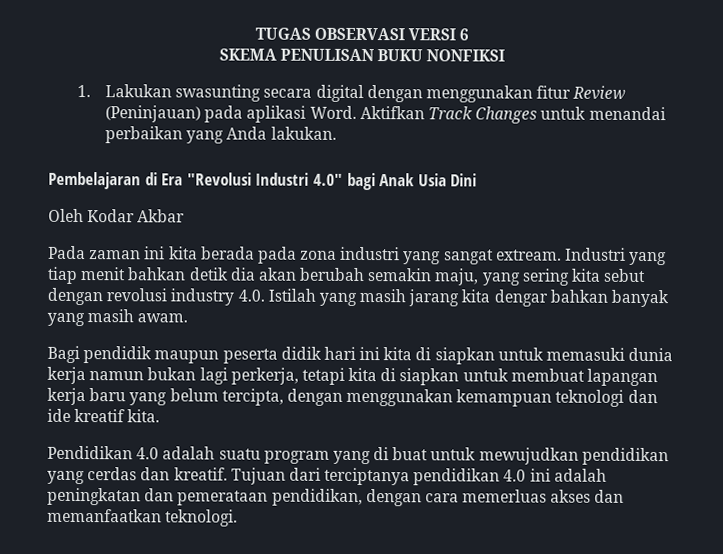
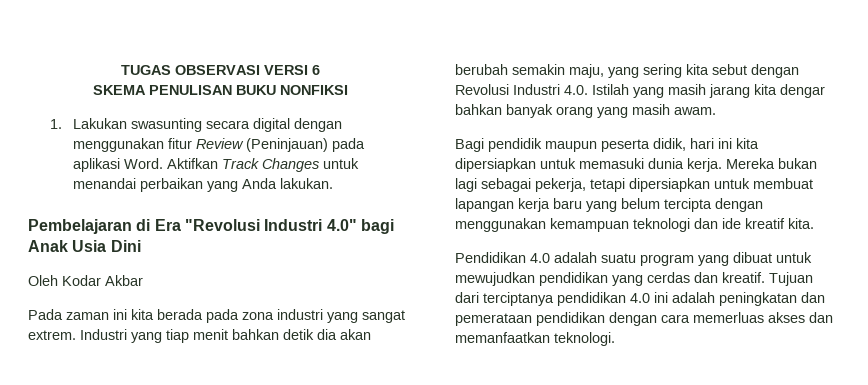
- Pada zaman ini kita berada pada zona industri yang sangat extream.
+ Pada zaman ini kita berada pada zona industri yang sangat extrem.
- Industri yang tiap menit bahkan detik dia akan berubah semakin maju, yang sering kita sebut dengan revolusi industry 4.0. Istilah yang masih jarang kita dengar bahkan banyak yang masih awam.
+ Industri yang tiap menit bahkan detik dia akan berubah semakin maju, yang sering kita sebut dengan Revolusi Industri 4.0. Istilah yang masih jarang kita dengar bahkan banyak orang yang masih awam.
- Bagi pendidik maupun peserta didik hari ini kita di siapkan untuk memasuki dunia kerja namun bukan lagi perkerja, tetapi kita di siapkan untuk membuat lapangan kerja baru yang belum tercipta, dengan menggunakan kemampuan teknologi dan ide kreatif kita.
+ Bagi pendidik maupun peserta didik, hari ini kita dipersiapkan untuk memasuki dunia kerja. Mereka bukan lagi sebagai pekerja, tetapi dipersiapkan untuk membuat lapangan kerja baru yang belum tercipta dengan menggunakan kemampuan teknologi dan ide kreatif kita.
- Pendidikan 4.0 adalah suatu program yang di buat untuk mewujudkan pendidikan yang cerdas dan kreatif.
+ Pendidikan 4.0 adalah suatu program yang dibuat untuk mewujudkan pendidikan yang cerdas dan kreatif.
- Tujuan dari terciptanya pendidikan 4.0 ini adalah peningkatan dan pemerataan pendidikan, dengan cara memerluas akses dan memanfaatkan teknologi.
+ Tujuan dari terciptanya pendidikan 4.0 ini adalah peningkatan dan pemerataan pendidikan dengan cara memerluas akses dan memanfaatkan teknologi.

